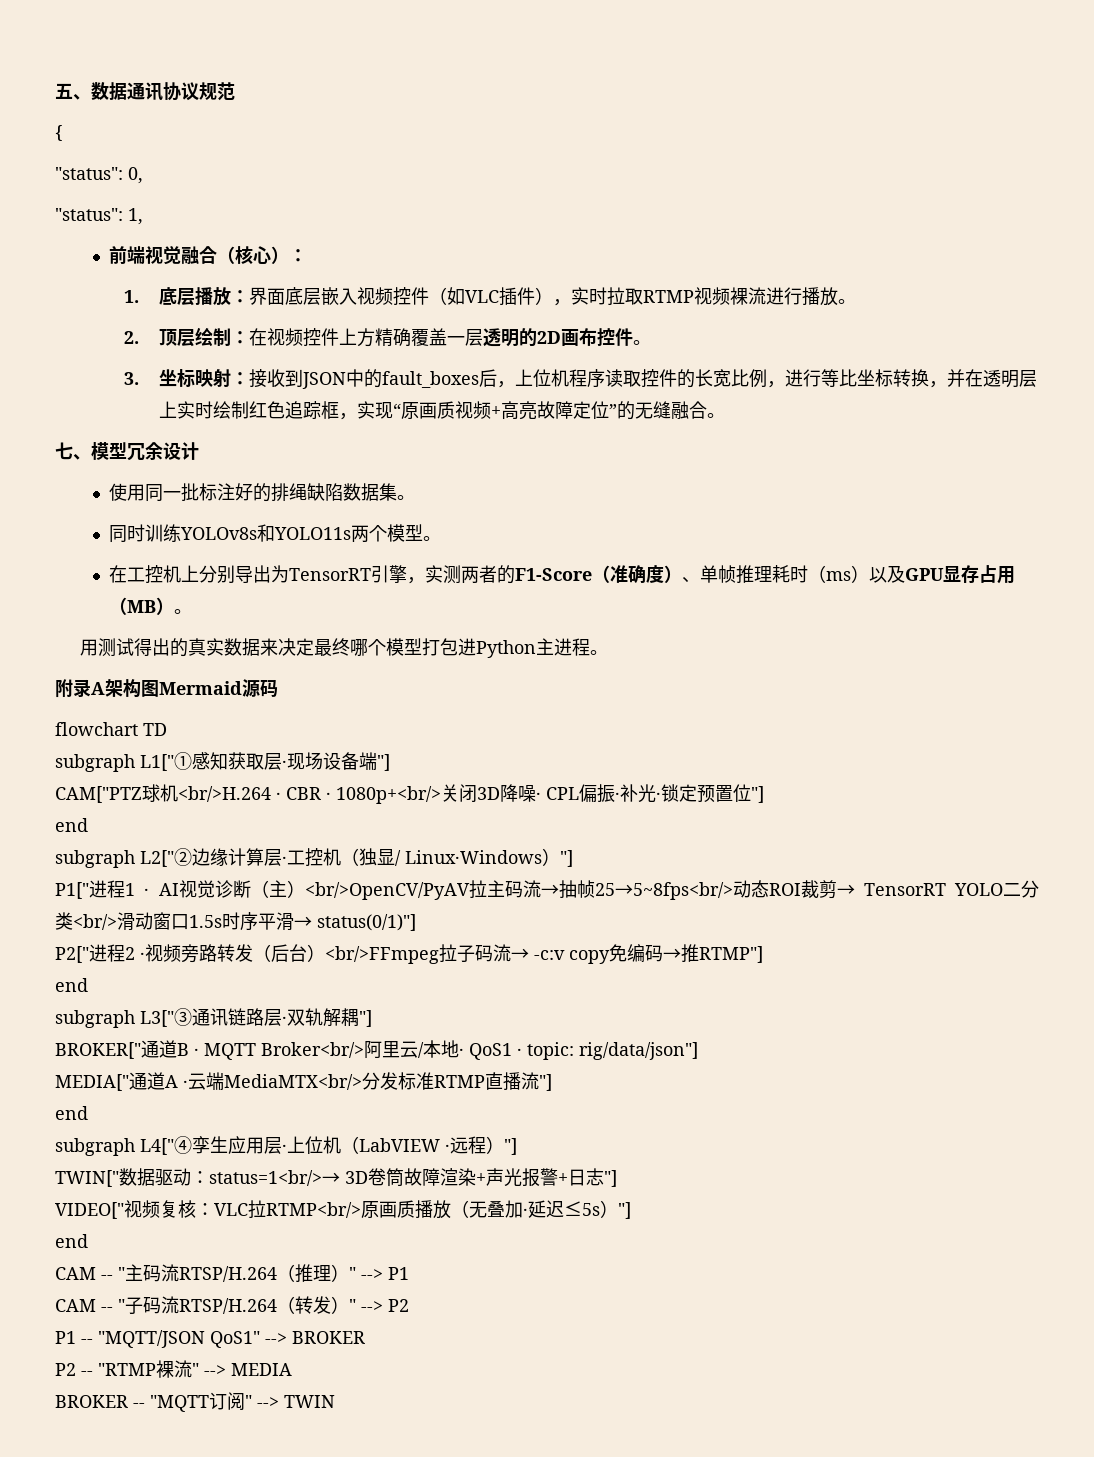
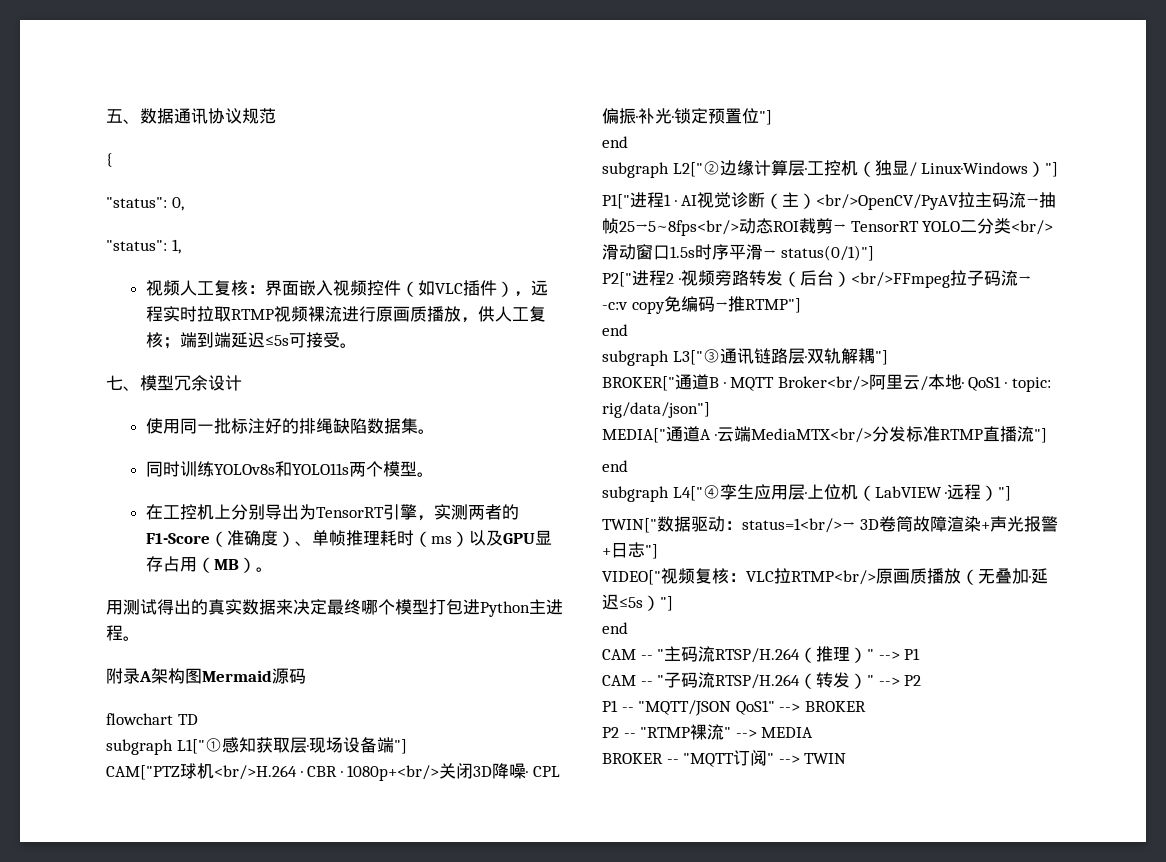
- 前端视觉融合（核心）：
- 1.底层播放：界面底层嵌入视频控件（如VLC插件），实时拉取RTMP视频裸流进行播放。
- 2.顶层绘制：在视频控件上方精确覆盖一层透明的2D画布控件。
- 3.坐标映射：接收到JSON中的fault_boxes后，上位机程序读取控件的长宽比例，进行等比坐标转换，并在透明层上实时绘制红色追踪框，实现“原画质视频+高亮故障定位”的无缝融合。
+ 视频人工复核：界面嵌入视频控件（如VLC插件），远程实时拉取RTMP视频裸流进行原画质播放，供人工复核；端到端延迟≤5s可接受。

